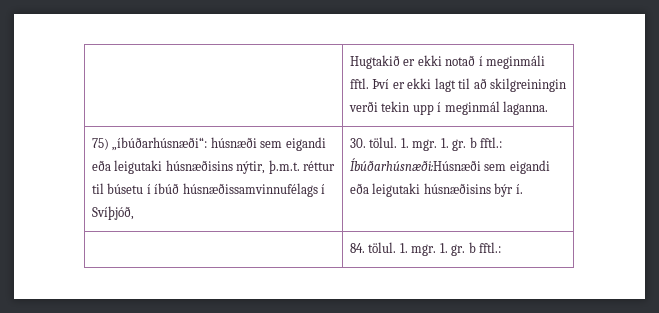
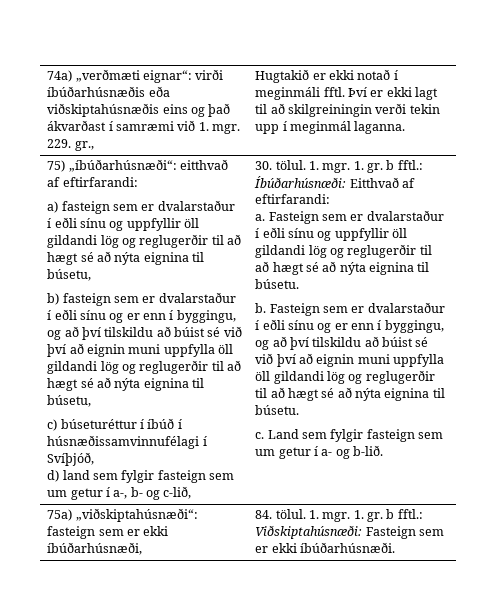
- | Hugtakið er ekki notað í meginmáli fftl. Því er ekki lagt til að skilgreiningin verði tekin upp í meginmál laganna.
+ 74a) „verðmæti eignar“: virði íbúðarhúsnæðis eða viðskiptahúsnæðis eins og það ákvarðast í samræmi við 1. mgr. 229. gr., | Hugtakið er ekki notað í meginmáli fftl. Því er ekki lagt til að skilgreiningin verði tekin upp í meginmál laganna.
- 75) „íbúðarhúsnæði“: húsnæði sem eigandi eða leigutaki húsnæðisins nýtir, þ.m.t. réttur til búsetu í íbúð húsnæðissamvinnufélags í Svíþjóð,
+ 75) „íbúðarhúsnæði“: eitthvað af eftirfarandi:
+ a) fasteign sem er dvalarstaður í eðli sínu og uppfyllir öll gildandi lög og reglugerðir til að hægt sé að nýta eignina til búsetu,
+ b) fasteign sem er dvalarstaður í eðli sínu og er enn í byggingu, og að því tilskildu að búist sé við því að eignin muni uppfylla öll gildandi lög og reglugerðir til að hægt sé að nýta eignina til búsetu,
+ c) búseturéttur í íbúð í húsnæðissamvinnufélagi í Svíþjóð,
+ d) land sem fylgir fasteign sem um getur í a-, b- og c-lið,
- 1. gr. b fftl.: Íbúðarhúsnæði:Húsnæði sem eigandi eða leigutaki húsnæðisins býr í.
- | 84. tölul. 1. mgr. 1. gr. b fftl.:
+ 1. gr. b fftl.: Íbúðarhúsnæði: Eitthvað af eftirfarandi:
+ a. Fasteign sem er dvalarstaður í eðli sínu og uppfyllir öll gildandi lög og reglugerðir til að hægt sé að nýta eignina til búsetu.
+ b. Fasteign sem er dvalarstaður í eðli sínu og er enn í byggingu, og að því tilskildu að búist sé við því að eignin muni uppfylla öll gildandi lög og reglugerðir til að hægt sé að nýta eignina til búsetu.
+ c. Land sem fylgir fasteign sem um getur í a- og b-lið.
+ 75a) „viðskiptahúsnæði“: fasteign sem er ekki íbúðarhúsnæði, | 84. tölul. 1. mgr. 1. gr. b fftl.: Viðskiptahúsnæði: Fasteign sem er ekki íbúðarhúsnæði.

